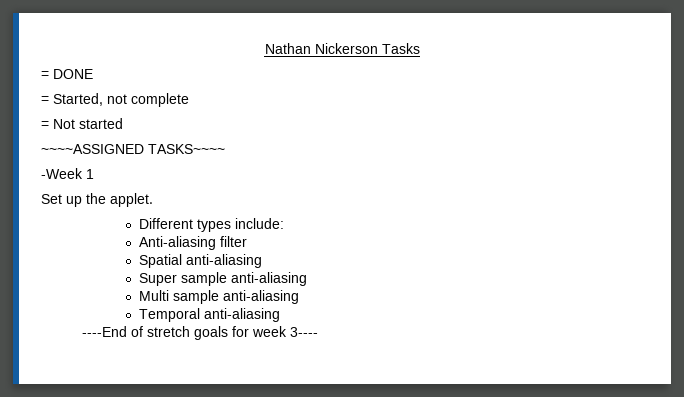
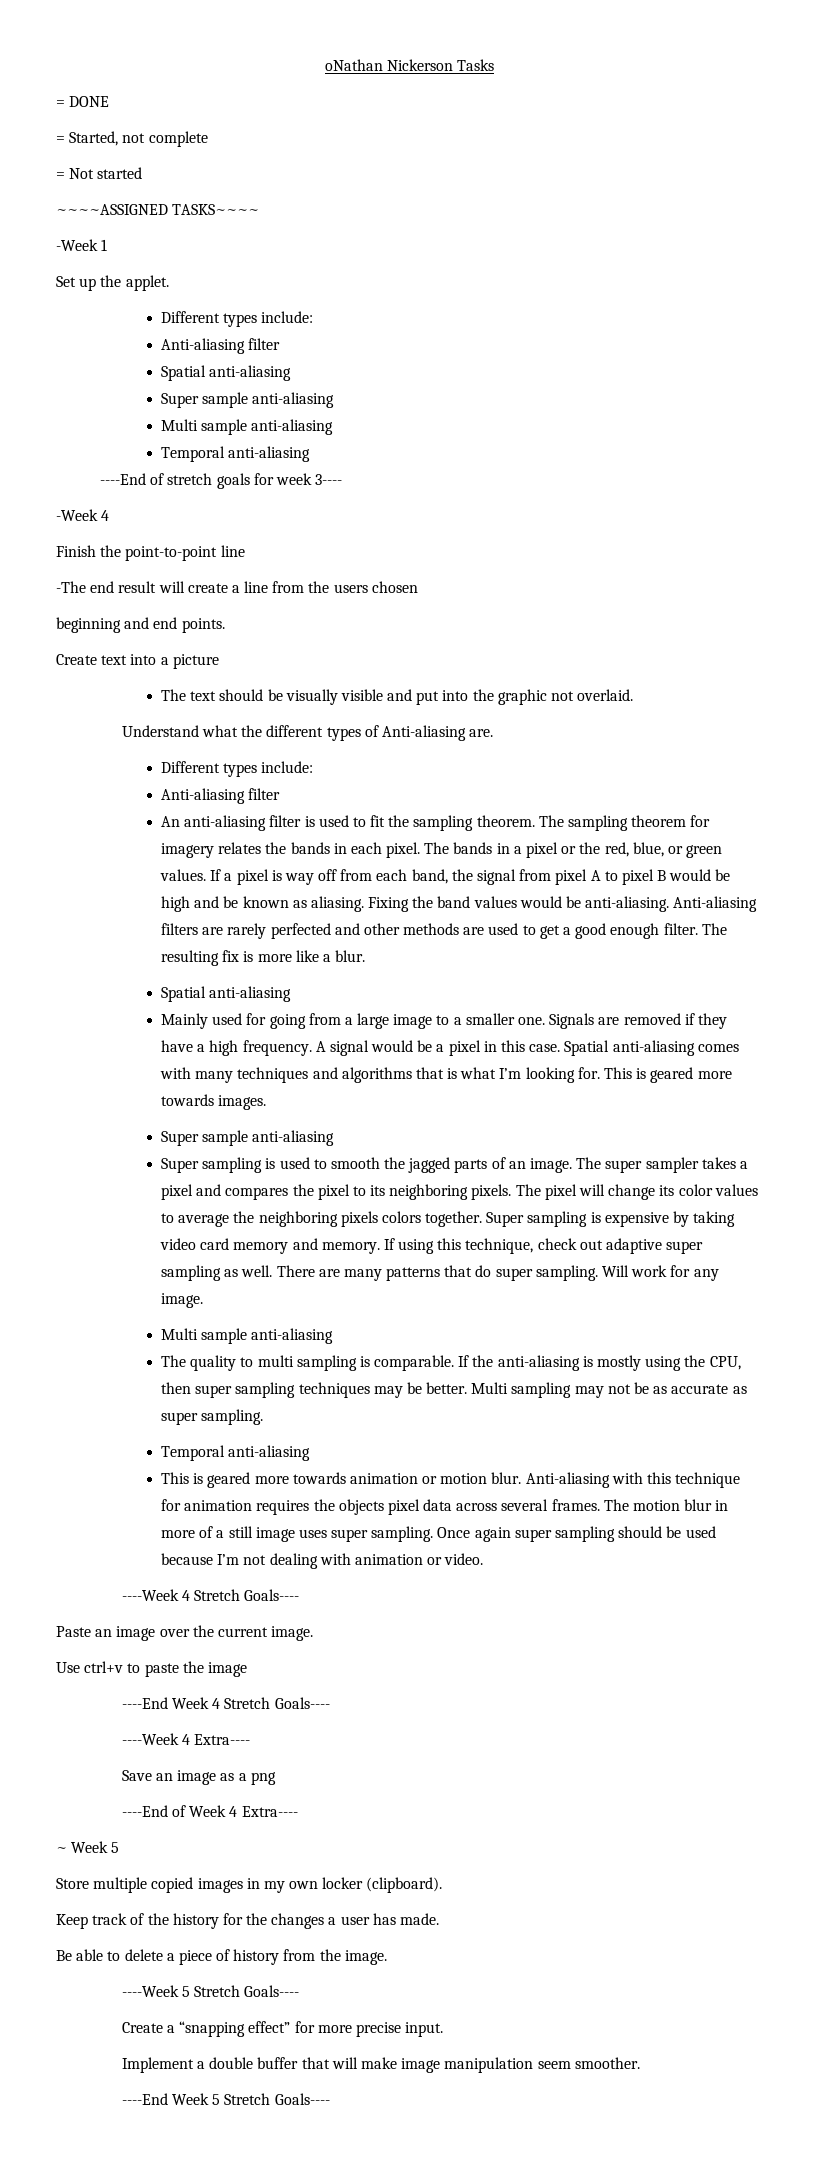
- Nathan Nickerson Tasks
+ oNathan Nickerson Tasks
+ -Week 4
+ Finish the point-to-point line
+ -The end result will create a line from the users chosen
+ beginning and end points.
+ Create text into a picture
+ The text should be visually visible and put into the graphic not overlaid.
+ Understand what the different types of Anti-aliasing are.
+ Different types include:
+ Anti-aliasing filter
+ An anti-aliasing filter is used to fit the sampling theorem. The sampling theorem for imagery relates the bands in each pixel. The bands in a pixel or the red, blue, or green values. If a pixel is way off from each band, the signal from pixel A to pixel B would be high and be known as aliasing. Fixing the band values would be anti-aliasing. Anti-aliasing filters are rarely perfected and other methods are used to get a good enough filter. The resulting fix is more like a blur.
+ Spatial anti-aliasing
+ Mainly used for going from a large image to a smaller one. Signals are removed if they have a high frequency. A signal would be a pixel in this case. Spatial anti-aliasing comes with many techniques and algorithms that is what I’m looking for. This is geared more towards images.
+ Super sample anti-aliasing
+ Super sampling is used to smooth the jagged parts of an image. The super sampler takes a pixel and compares the pixel to its neighboring pixels. The pixel will change its color values to average the neighboring pixels colors together. Super sampling is expensive by taking video card memory and memory. If using this technique, check out adaptive super sampling as well. There are many patterns that do super sampling. Will work for any image.
+ Multi sample anti-aliasing
+ The quality to multi sampling is comparable. If the anti-aliasing is mostly using the CPU, then super sampling techniques may be better. Multi sampling may not be as accurate as super sampling.
+ Temporal anti-aliasing
+ This is geared more towards animation or motion blur. Anti-aliasing with this technique for animation requires the objects pixel data across several frames. The motion blur in more of a still image uses super sampling. Once again super sampling should be used because I’m not dealing with animation or video.
+ ----Week 4 Stretch Goals----
+ Paste an image over the current image.
+ Use ctrl+v to paste the image
+ ----End Week 4 Stretch Goals----
+ ----Week 4 Extra----
+ Save an image as a png
+ ----End of Week 4 Extra----
+ ~ Week 5
+ Store multiple copied images in my own locker (clipboard).
+ Keep track of the history for the changes a user has made.
+ Be able to delete a piece of history from the image.
+ ----Week 5 Stretch Goals----
+ Create a “snapping effect” for more precise input.
+ Implement a double buffer that will make image manipulation seem smoother.
+ ----End Week 5 Stretch Goals----

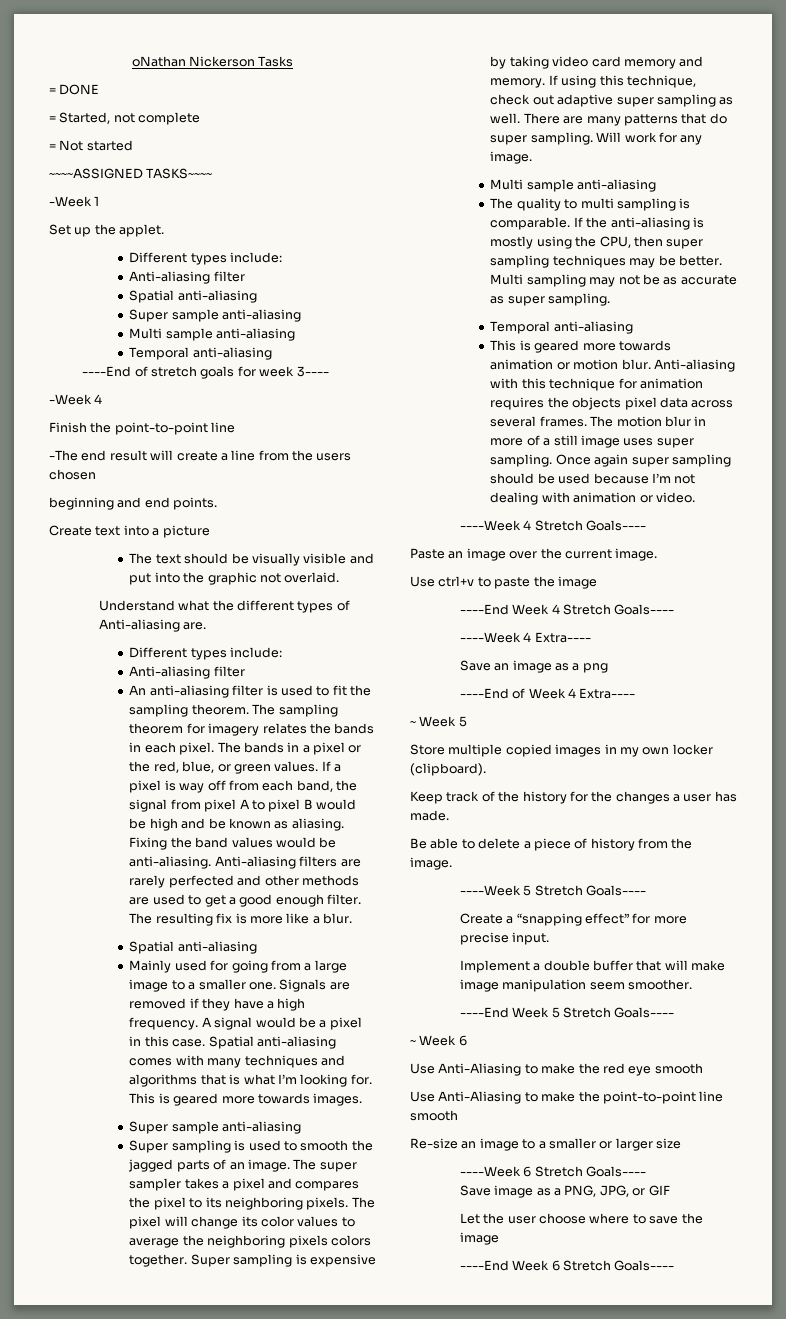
+ ~ Week 6
+ Use Anti-Aliasing to make the red eye smooth
+ Use Anti-Aliasing to make the point-to-point line smooth
+ Re-size an image to a smaller or larger size
+ ----Week 6 Stretch Goals----
+ Save image as a PNG, JPG, or GIF
+ Let the user choose where to save the image
+ ----End Week 6 Stretch Goals----

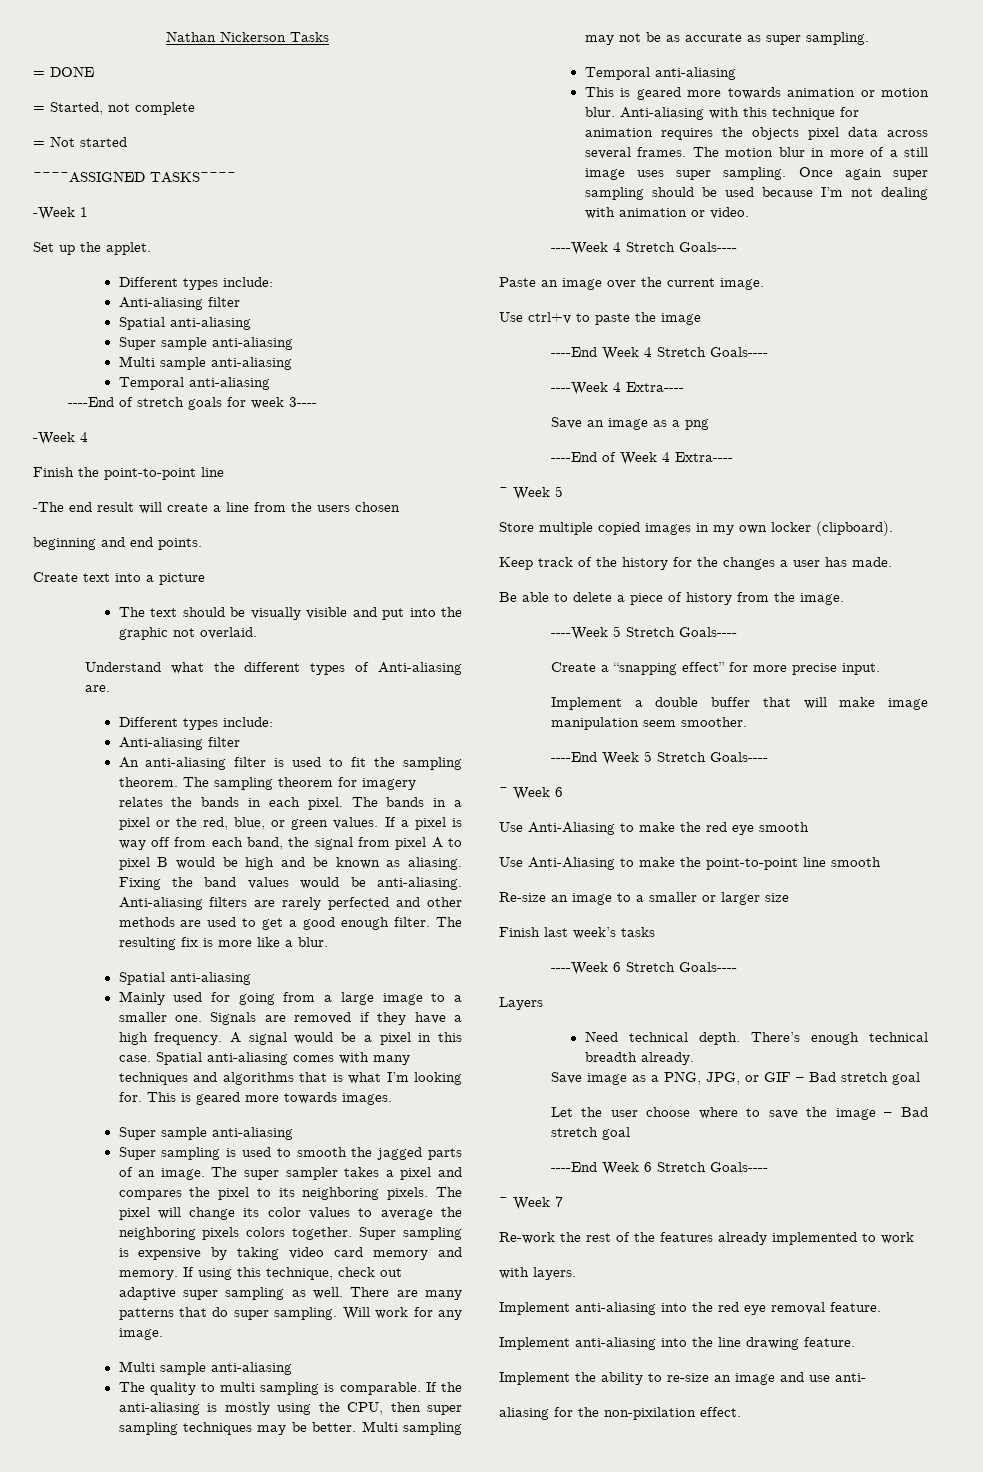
- oNathan Nickerson Tasks
+ Nathan Nickerson Tasks
+ Finish last week’s tasks
+ Layers
+ Need technical depth. There’s enough technical breadth already.
- Save image as a PNG, JPG, or GIF
+ Save image as a PNG, JPG, or GIF – Bad stretch goal
- Let the user choose where to save the image
+ Let the user choose where to save the image – Bad stretch goal
+ ~ Week 7
+ Re-work the rest of the features already implemented to work
+ with layers.
+ Implement anti-aliasing into the red eye removal feature.
+ Implement anti-aliasing into the line drawing feature.
+ Implement the ability to re-size an image and use anti-
+ aliasing for the non-pixilation effect.

